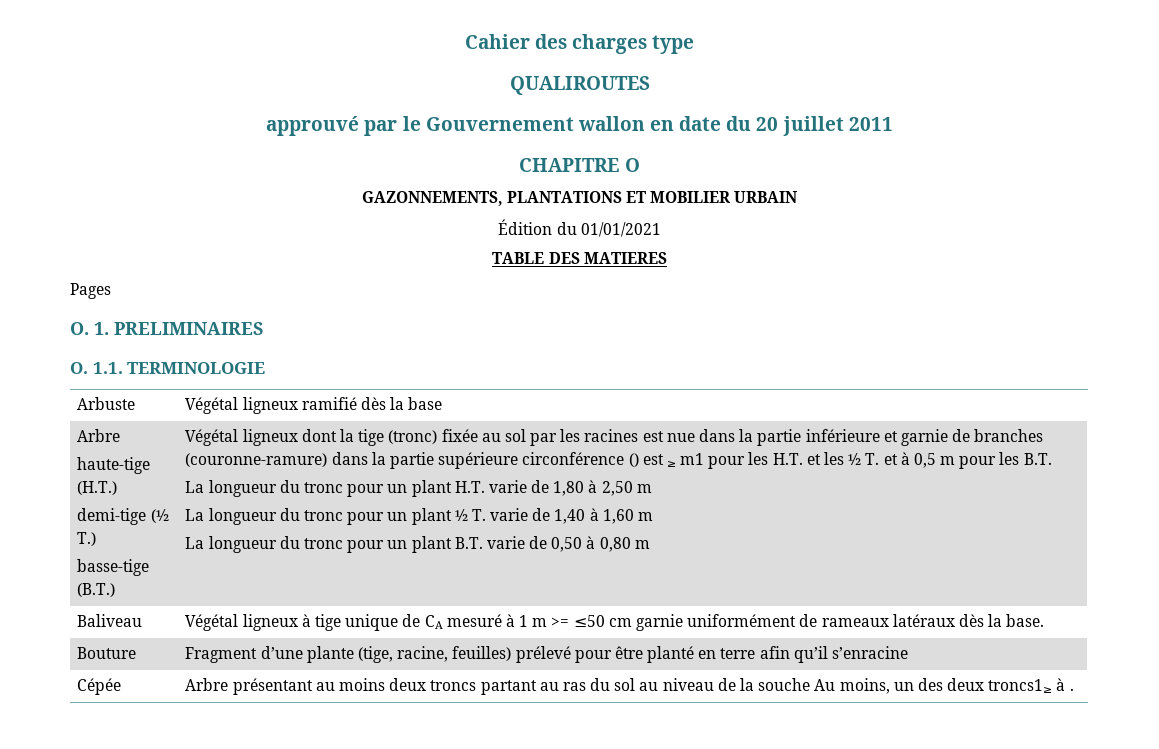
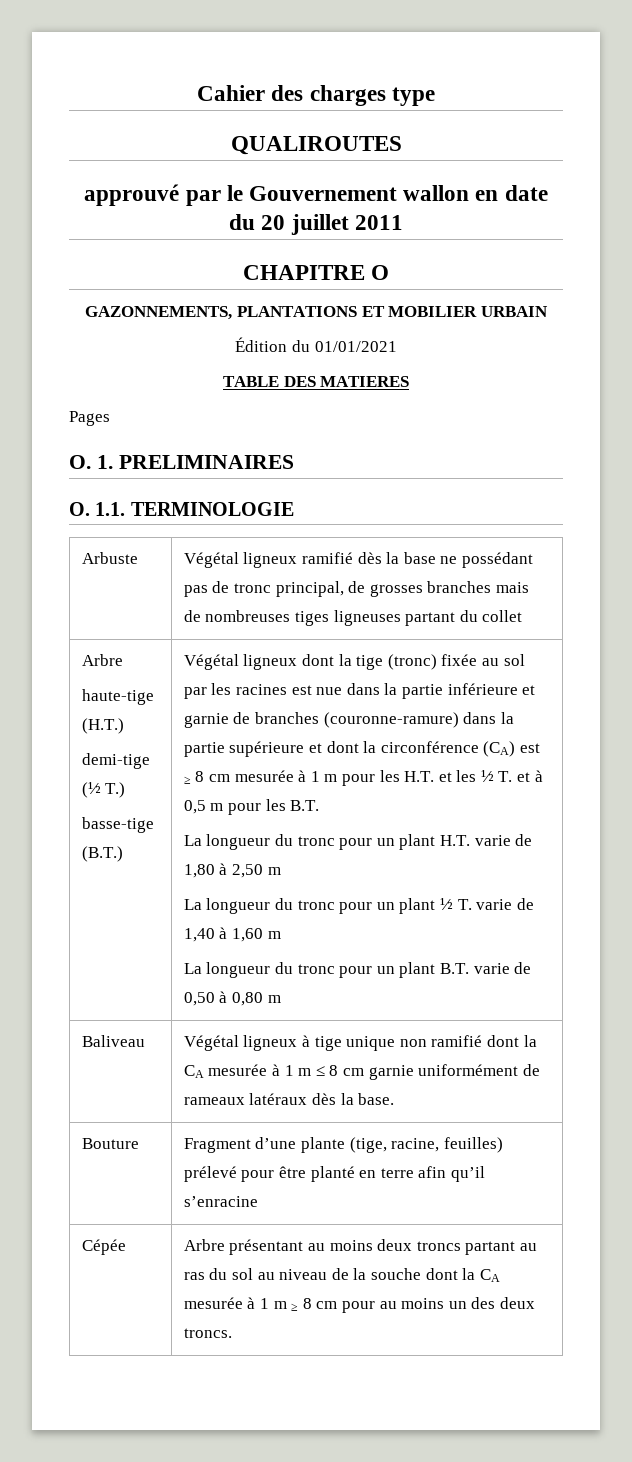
- Arbuste | Végétal ligneux ramifié dès la base
+ Arbuste | Végétal ligneux ramifié dès la base ne possédant pas de tronc principal, de grosses branches mais de nombreuses tiges ligneuses partant du collet
- Végétal ligneux dont la tige (tronc) fixée au sol par les racines est nue dans la partie inférieure et garnie de branches (couronne-ramure) dans la partie supérieure circonférence () est ≥ m1 pour les H.T. et les ½ T. et à 0,5 m pour les B.T.
+ Végétal ligneux dont la tige (tronc) fixée au sol par les racines est nue dans la partie inférieure et garnie de branches (couronne-ramure) dans la partie supérieure et dont la circonférence (CA) est ≥ 8 cm mesurée à 1 m pour les H.T. et les ½ T. et à 0,5 m pour les B.T.
- Baliveau | Végétal ligneux à tige unique de CA mesuré à 1 m >= ≤50 cm garnie uniformément de rameaux latéraux dès la base.
+ Baliveau | Végétal ligneux à tige unique non ramifié dont la CA mesurée à 1 m ≤ 8 cm garnie uniformément de rameaux latéraux dès la base.
- Cépée | Arbre présentant au moins deux troncs partant au ras du sol au niveau de la souche Au moins, un des deux troncs1≥ à .
+ Cépée | Arbre présentant au moins deux troncs partant au ras du sol au niveau de la souche dont la CA mesurée à 1 m ≥ 8 cm pour au moins un des deux troncs.

